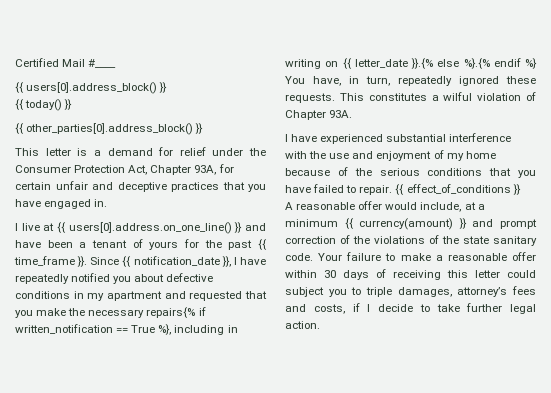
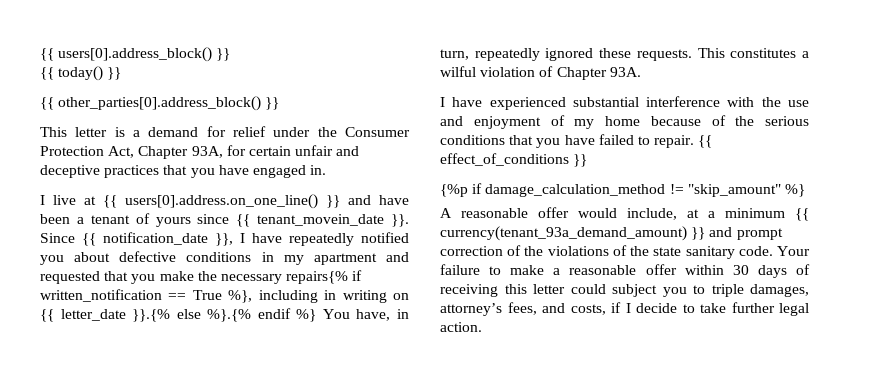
- Certified Mail #____
- I live at {{ users[0].address.on_one_line() }} and have been a tenant of yours for the past {{ time_frame }}.
+ I live at {{ users[0].address.on_one_line() }} and have been a tenant of yours since {{ tenant_movein_date }}.
+ {%p if damage_calculation_method != "skip_amount" %}
- A reasonable offer would include, at a minimum {{ currency(amount) }} and prompt correction of the violations of the state sanitary code.
+ A reasonable offer would include, at a minimum {{ currency(tenant_93a_demand_amount) }} and prompt correction of the violations of the state sanitary code.
- Your failure to make a reasonable offer within 30 days of receiving this letter could subject you to triple damages, attorney’s fees and costs, if I decide to take further legal action.
+ Your failure to make a reasonable offer within 30 days of receiving this letter could subject you to triple damages, attorney’s fees, and costs, if I decide to take further legal action.

